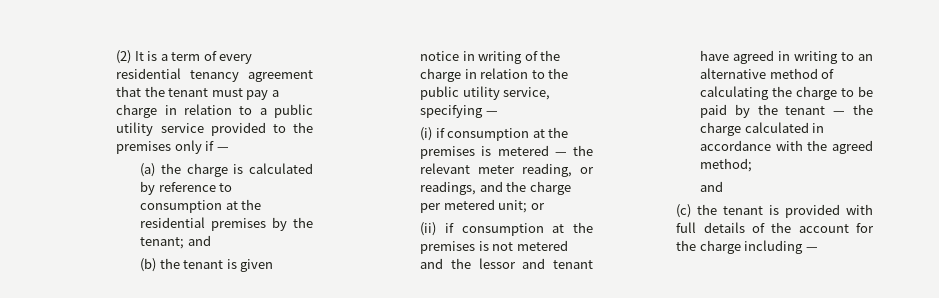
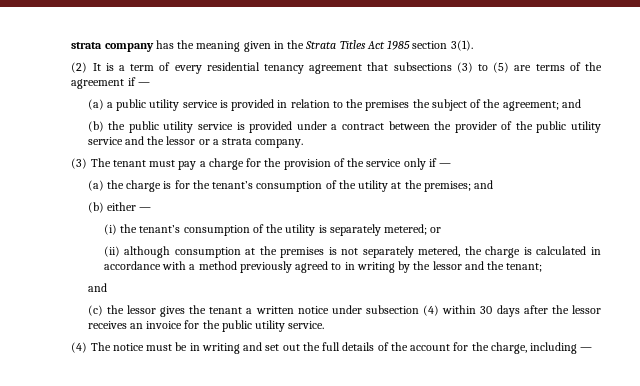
+ strata company has the meaning given in the Strata Titles Act 1985 section 3(1).
- (2) It is a term of every residential tenancy agreement that the tenant must pay a charge in relation to a public utility service provided to the premises only if —
+ (2) It is a term of every residential tenancy agreement that subsections (3) to (5) are terms of the agreement if —
+ (a) a public utility service is provided in relation to the premises the subject of the agreement; and
+ (b) the public utility service is provided under a contract between the provider of the public utility service and the lessor or a strata company.
+ (3) The tenant must pay a charge for the provision of the service only if —
- (a) the charge is calculated by reference to consumption at the residential premises by the tenant; and
- (b) the tenant is given notice in writing of the charge in relation to the public utility service, specifying —
- (i) if consumption at the premises is metered — the relevant meter reading, or readings, and the charge per metered unit; or
+ (a) the charge is for the tenant’s consumption of the utility at the premises; and
+ (b) either —
+ (i) the tenant’s consumption of the utility is separately metered; or
- (ii) if consumption at the premises is not metered and the lessor and tenant have agreed in writing to an alternative method of calculating the charge to be paid by the tenant — the charge calculated in accordance with the agreed method;
+ (ii) although consumption at the premises is not separately metered, the charge is calculated in accordance with a method previously agreed to in writing by the lessor and the tenant;
  and
- (c) the tenant is provided with full details of the account for the charge including —
+ (c) the lessor gives the tenant a written notice under subsection (4) within 30 days after the lessor receives an invoice for the public utility service.
+ (4) The notice must be in writing and set out the full details of the account for the charge, including —

